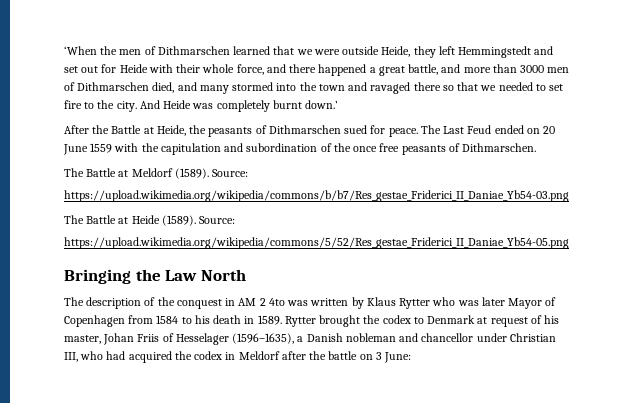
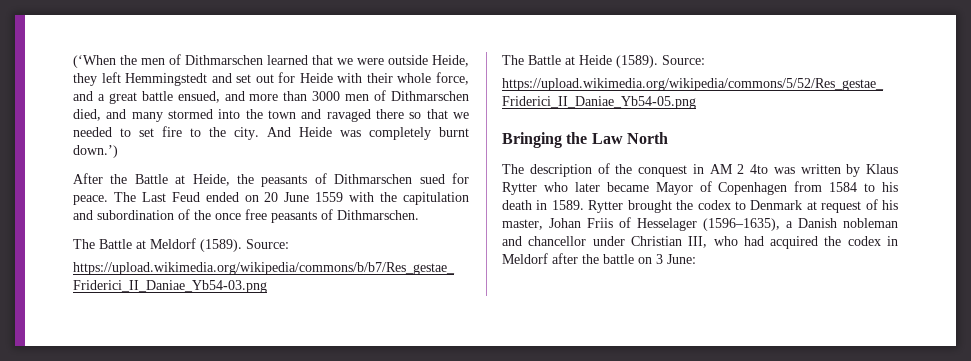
- ‘When the men of Dithmarschen learned that we were outside Heide, they left Hemmingstedt and set out for Heide with their whole force, and there happened a great battle, and more than 3000 men of Dithmarschen died, and many stormed into the town and ravaged there so that we needed to set fire to the city.
+ (‘When the men of Dithmarschen learned that we were outside Heide, they left Hemmingstedt and set out for Heide with their whole force, and a great battle ensued, and more than 3000 men of Dithmarschen died, and many stormed into the town and ravaged there so that we needed to set fire to the city.
- And Heide was completely burnt down.’
+ And Heide was completely burnt down.’)
- The description of the conquest in AM 2 4to was written by Klaus Rytter who was later Mayor of Copenhagen from 1584 to his death in 1589.
+ The description of the conquest in AM 2 4to was written by Klaus Rytter who later became Mayor of Copenhagen from 1584 to his death in 1589.

